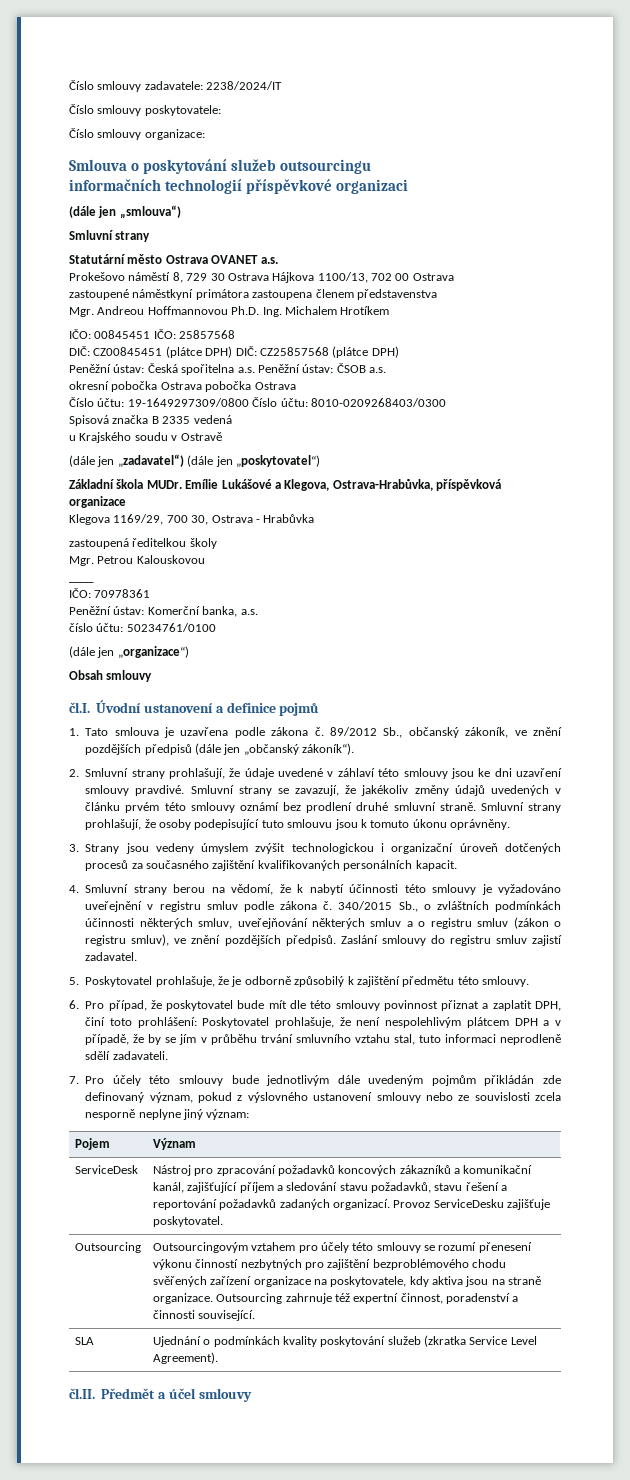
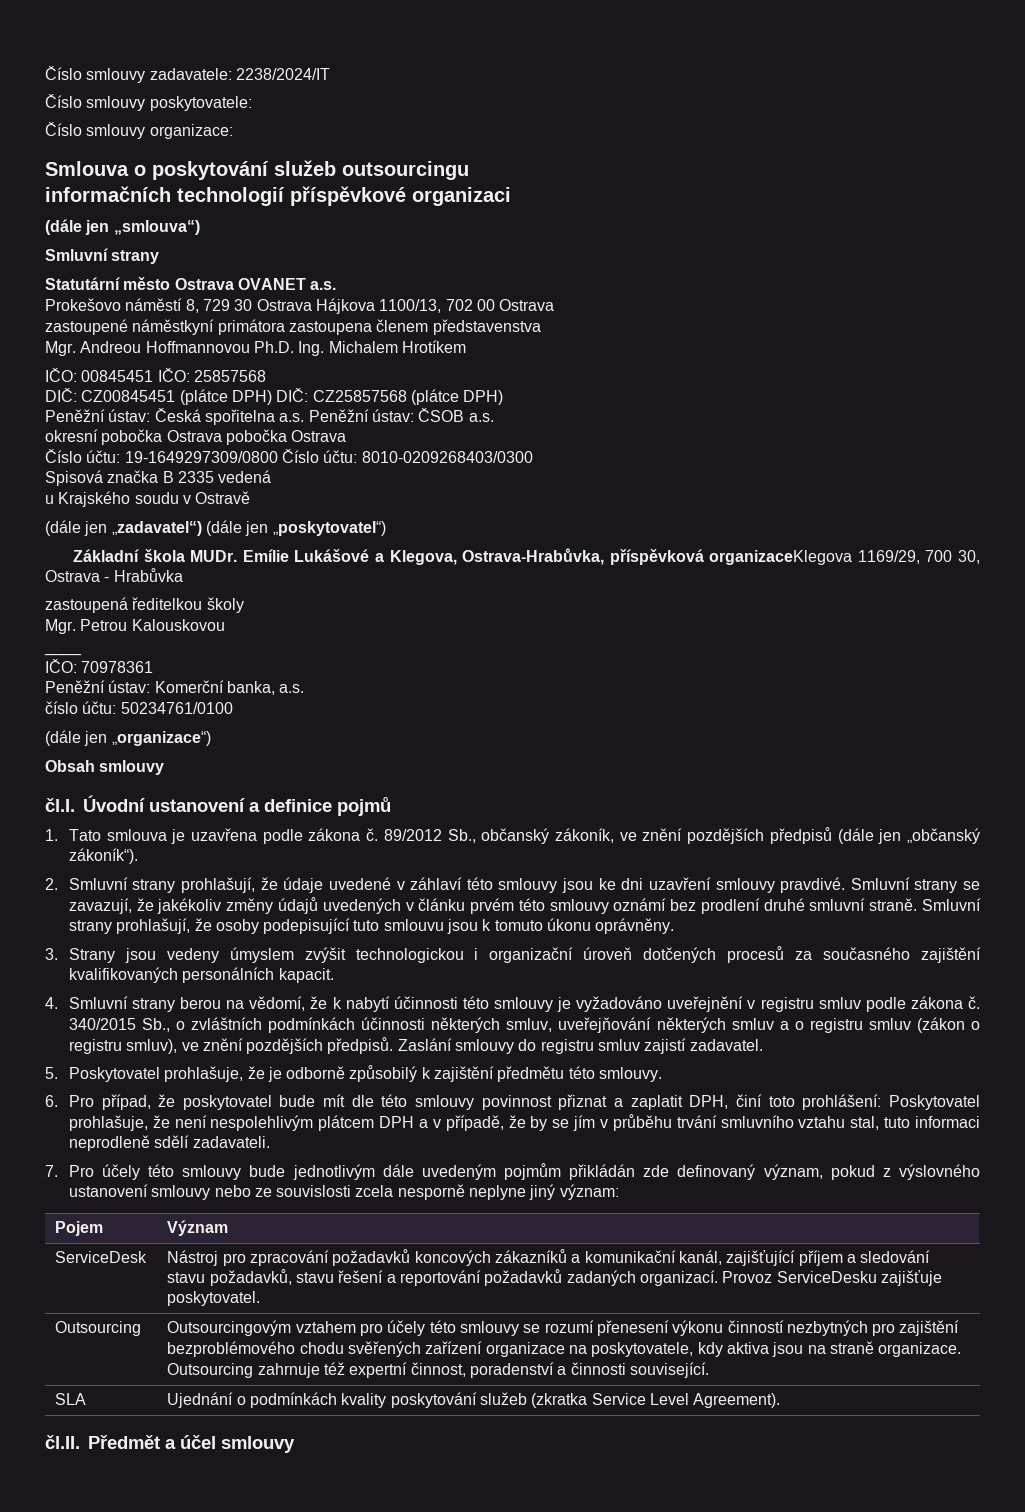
- Emílie Lukášové a Klegova, Ostrava-Hrabůvka, příspěvková organizace
- Klegova 1169/29, 700 30, Ostrava - Hrabůvka
+ Emílie Lukášové a Klegova, Ostrava-Hrabůvka, příspěvková organizaceKlegova 1169/29, 700 30, Ostrava - Hrabůvka

